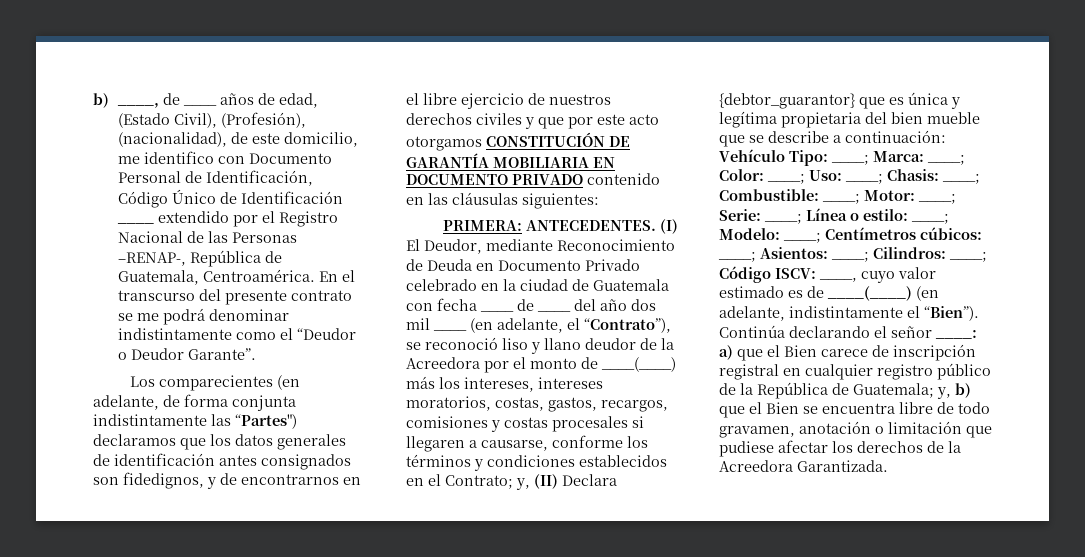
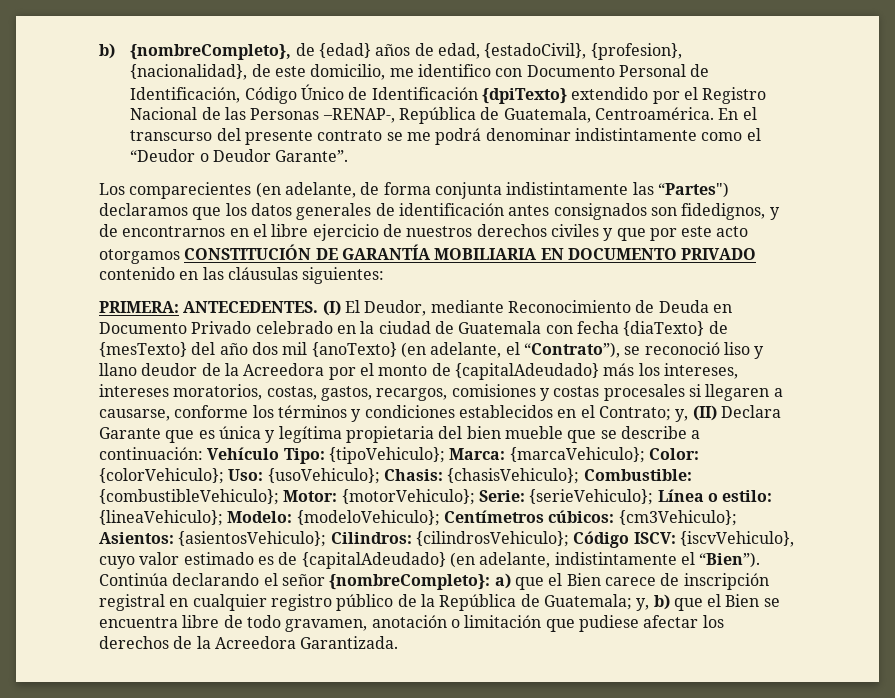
- b) ____, de ____ años de edad, (Estado Civil), (Profesión), (nacionalidad), de este domicilio, me identifico con Documento Personal de Identificación, Código Único de Identificación ____ extendido por el Registro Nacional de las Personas –RENAP-, República de Guatemala, Centroamérica.
+ b) {nombreCompleto}, de {edad} años de edad, {estadoCivil}, {profesion}, {nacionalidad}, de este domicilio, me identifico con Documento Personal de Identificación, Código Único de Identificación {dpiTexto} extendido por el Registro Nacional de las Personas –RENAP-, República de Guatemala, Centroamérica.
- (I) El Deudor, mediante Reconocimiento de Deuda en Documento Privado celebrado en la ciudad de Guatemala con fecha ____ de ____ del año dos mil ____ (en adelante, el “Contrato”), se reconoció liso y llano deudor de la Acreedora por el monto de ____(____) más los intereses, intereses moratorios, costas, gastos, recargos, comisiones y costas procesales si llegaren a causarse, conforme los términos y condiciones establecidos en el Contrato;
+ (I) El Deudor, mediante Reconocimiento de Deuda en Documento Privado celebrado en la ciudad de Guatemala con fecha {diaTexto} de {mesTexto} del año dos mil {anoTexto} (en adelante, el “Contrato”), se reconoció liso y llano deudor de la Acreedora por el monto de {capitalAdeudado} más los intereses, intereses moratorios, costas, gastos, recargos, comisiones y costas procesales si llegaren a causarse, conforme los términos y condiciones establecidos en el Contrato;
- y, (II) Declara {debtor_guarantor} que es única y legítima propietaria del bien mueble que se describe a continuación:
+ y, (II) Declara Garante que es única y legítima propietaria del bien mueble que se describe a continuación:
- ____; Marca: ____; Color: ____; Uso: ____; Chasis: ____; Combustible: ____; Motor: ____; Serie: ____; Línea o estilo: ____; Modelo: ____; Centímetros cúbicos: ____; Asientos: ____; Cilindros: ____;
+ {tipoVehiculo}; Marca: {marcaVehiculo}; Color: {colorVehiculo}; Uso: {usoVehiculo}; Chasis: {chasisVehiculo}; Combustible: {combustibleVehiculo}; Motor: {motorVehiculo}; Serie: {serieVehiculo}; Línea o estilo: {lineaVehiculo}; Modelo: {modeloVehiculo}; Centímetros cúbicos: {cm3Vehiculo}; Asientos: {asientosVehiculo}; Cilindros: {cilindrosVehiculo};
- ____, cuyo valor estimado es de ____(____) (en adelante, indistintamente el “Bien”).
+ {iscvVehiculo}, cuyo valor estimado es de {capitalAdeudado} (en adelante, indistintamente el “Bien”).
- Continúa declarando el señor ____: a) que el Bien carece de inscripción registral en cualquier registro público de la República de Guatemala; y, b) que el Bien se encuentra libre de todo gravamen, anotación o limitación que pudiese afectar los derechos de la Acreedora Garantizada.
+ Continúa declarando el señor {nombreCompleto}: a) que el Bien carece de inscripción registral en cualquier registro público de la República de Guatemala; y, b) que el Bien se encuentra libre de todo gravamen, anotación o limitación que pudiese afectar los derechos de la Acreedora Garantizada.

